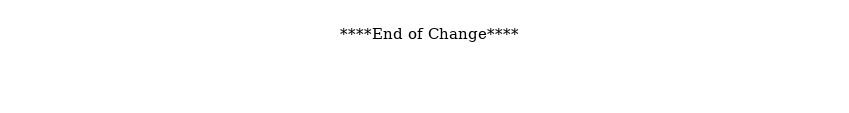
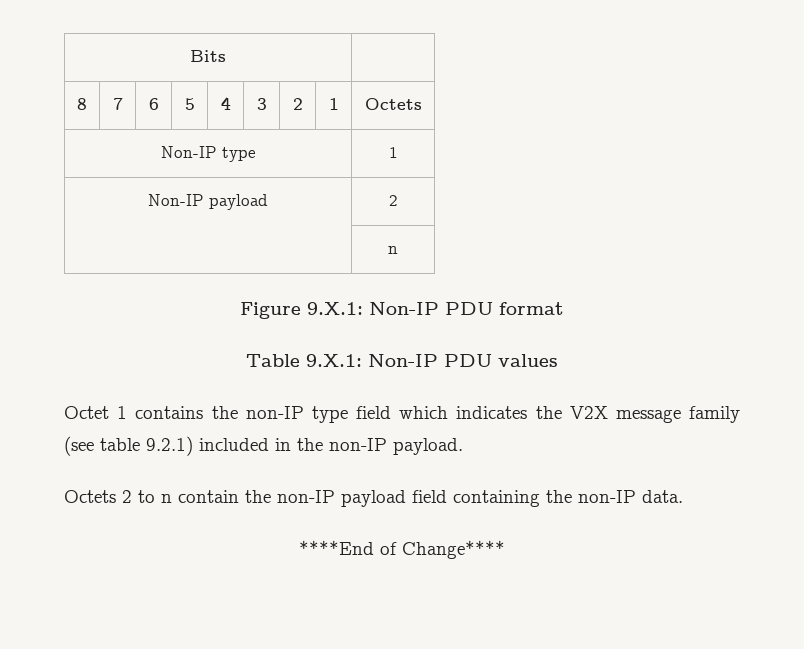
+ Bits |
+ 8 | 7 | 6 | 5 | 4 | 3 | 2 | 1 | Octets
+ Non-IP type | 1
+ Non-IP payload | 2
+ | n
+ Figure 9.X.1: Non-IP PDU format
+ Table 9.X.1: Non-IP PDU values
+ Octet 1 contains the non-IP type field which indicates the V2X message family (see table 9.2.1) included in the non-IP payload.
+ Octets 2 to n contain the non-IP payload field containing the non-IP data.

